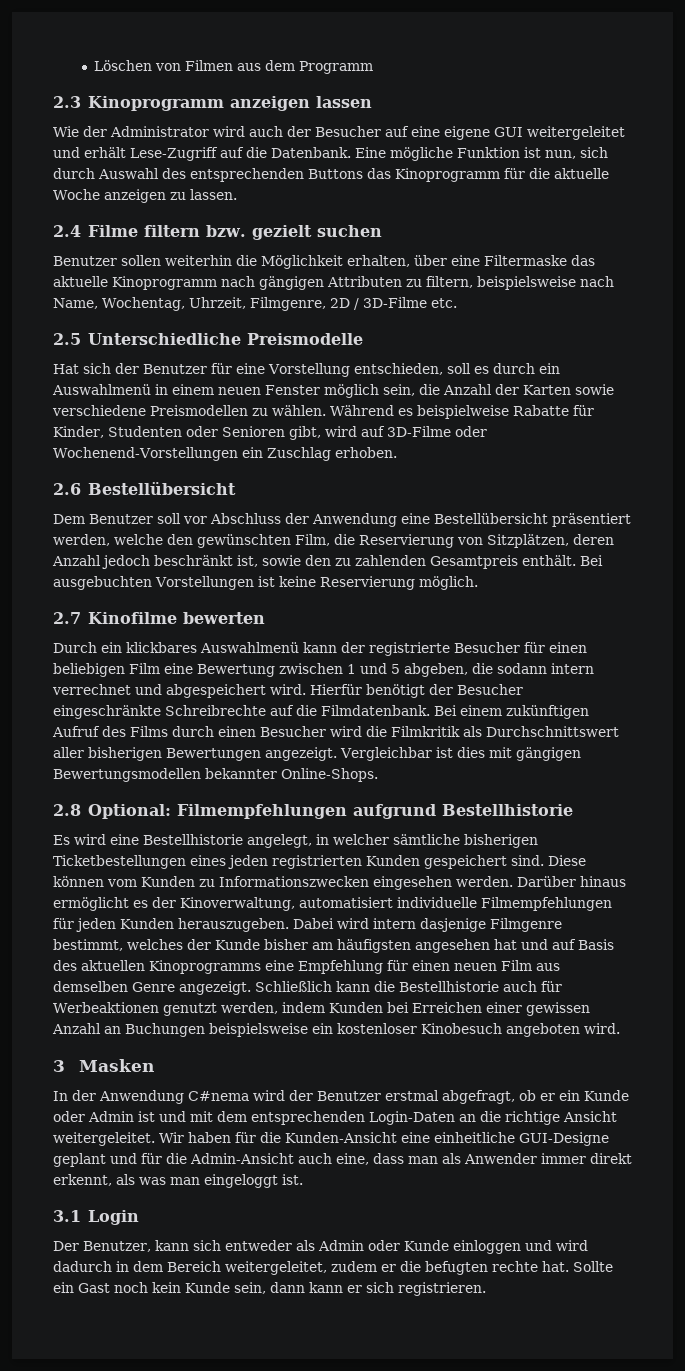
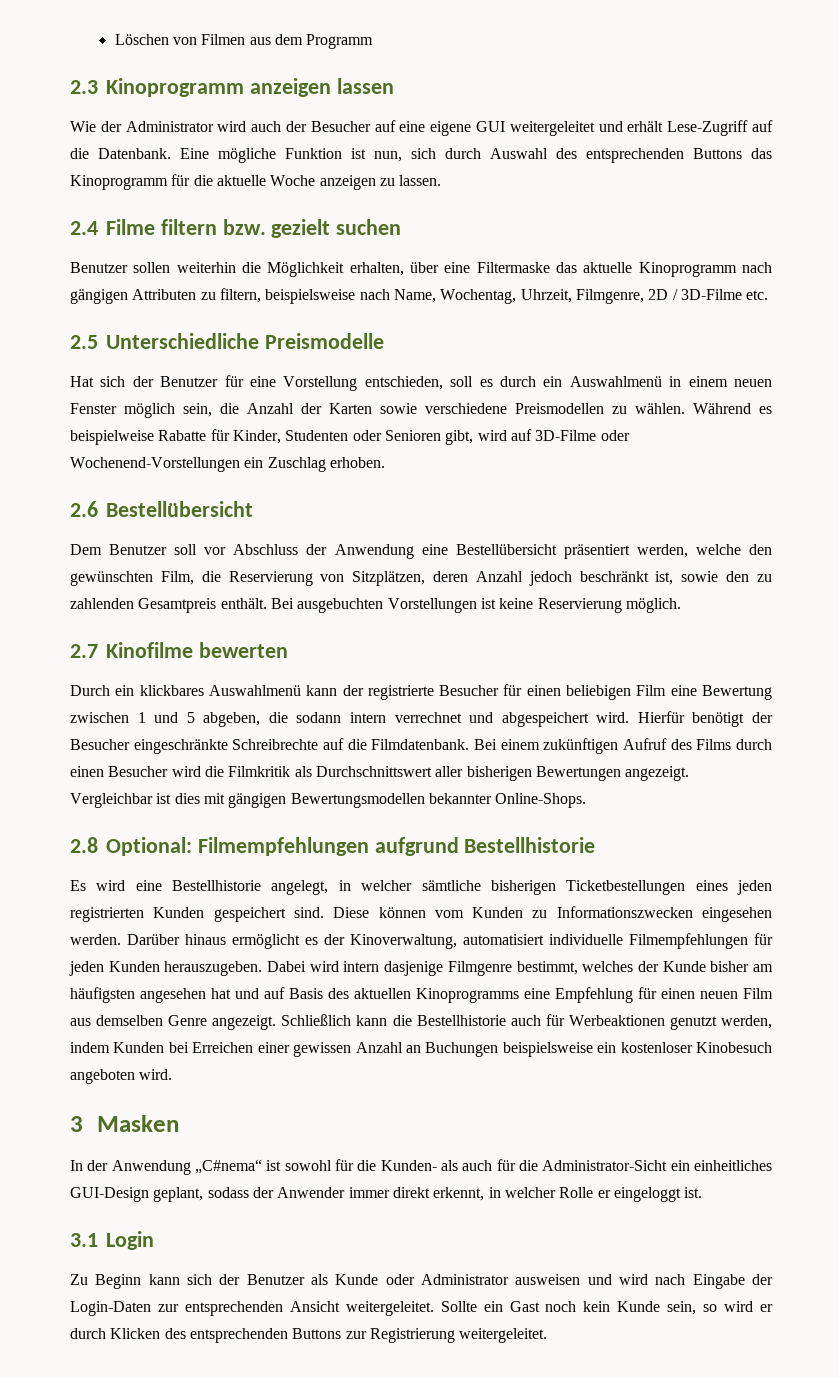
- In der Anwendung C#nema wird der Benutzer erstmal abgefragt, ob er ein Kunde oder Admin ist und mit dem entsprechenden Login-Daten an die richtige Ansicht weitergeleitet. Wir haben für die Kunden-Ansicht eine einheitliche GUI-Designe geplant und für die Admin-Ansicht auch eine, dass man als Anwender immer direkt erkennt, als was man eingeloggt ist.
+ In der Anwendung „C#nema“ ist sowohl für die Kunden- als auch für die Administrator-Sicht ein einheitliches GUI-Design geplant, sodass der Anwender immer direkt erkennt, in welcher Rolle er eingeloggt ist.
  3.1 Login
- Der Benutzer, kann sich entweder als Admin oder Kunde einloggen und wird dadurch in dem Bereich weitergeleitet, zudem er die befugten rechte hat.
+ Zu Beginn kann sich der Benutzer als Kunde oder Administrator ausweisen und wird nach Eingabe der Login-Daten zur entsprechenden Ansicht weitergeleitet.
- Sollte ein Gast noch kein Kunde sein, dann kann er sich registrieren.
+ Sollte ein Gast noch kein Kunde sein, so wird er durch Klicken des entsprechenden Buttons zur Registrierung weitergeleitet.

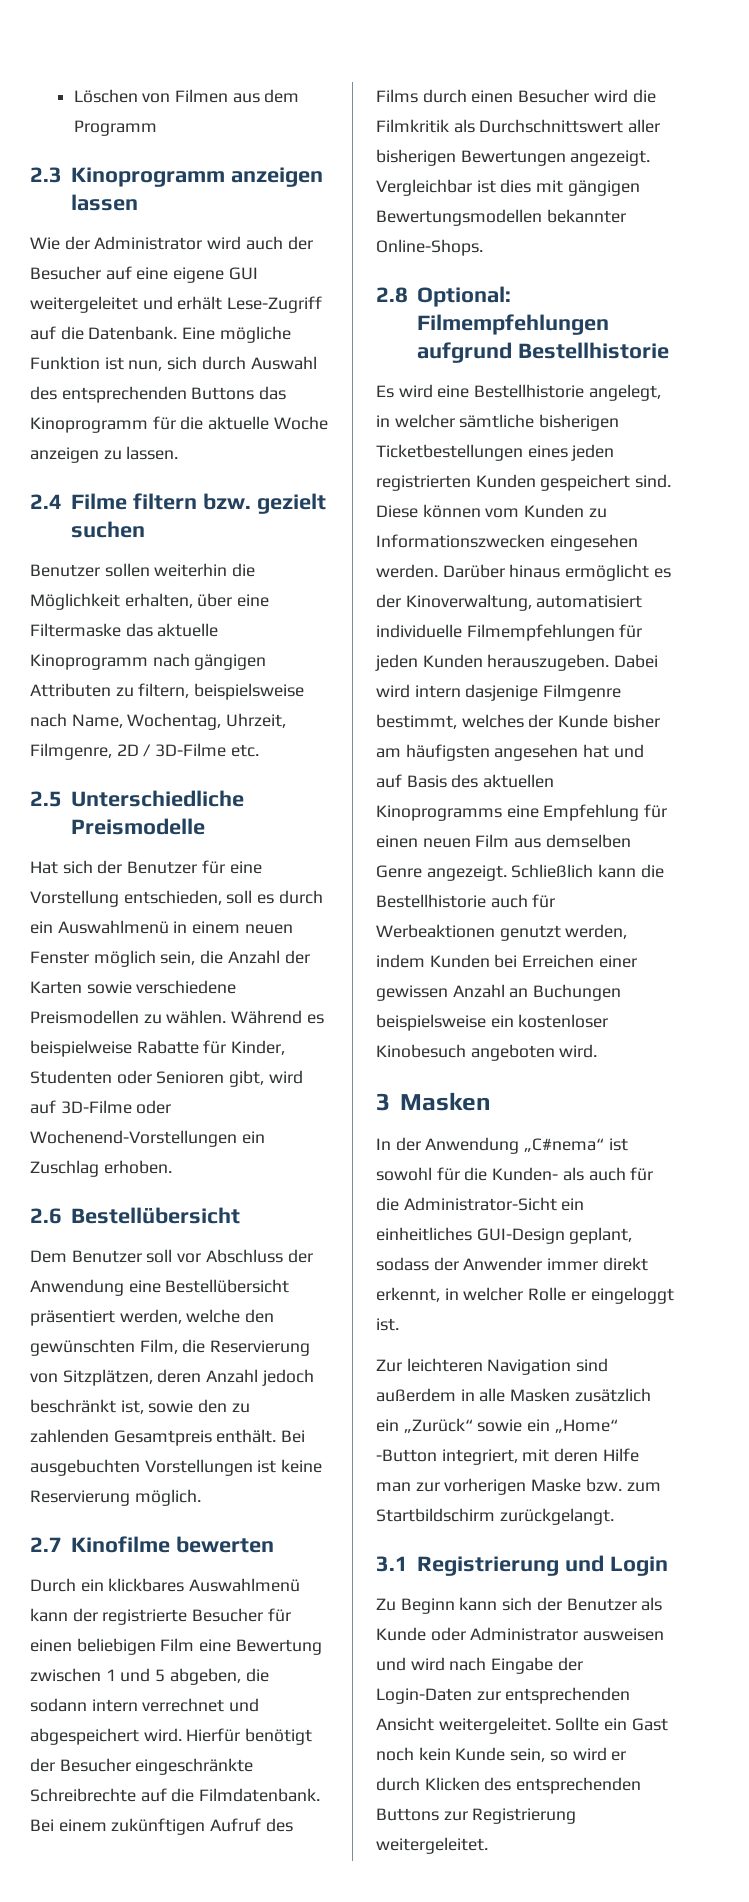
+ Zur leichteren Navigation sind außerdem in alle Masken zusätzlich ein „Zurück“ sowie ein „Home“ -Button integriert, mit deren Hilfe man zur vorherigen Maske bzw. zum Startbildschirm zurückgelangt.
- 3.1 Login
+ 3.1 Registrierung und Login

